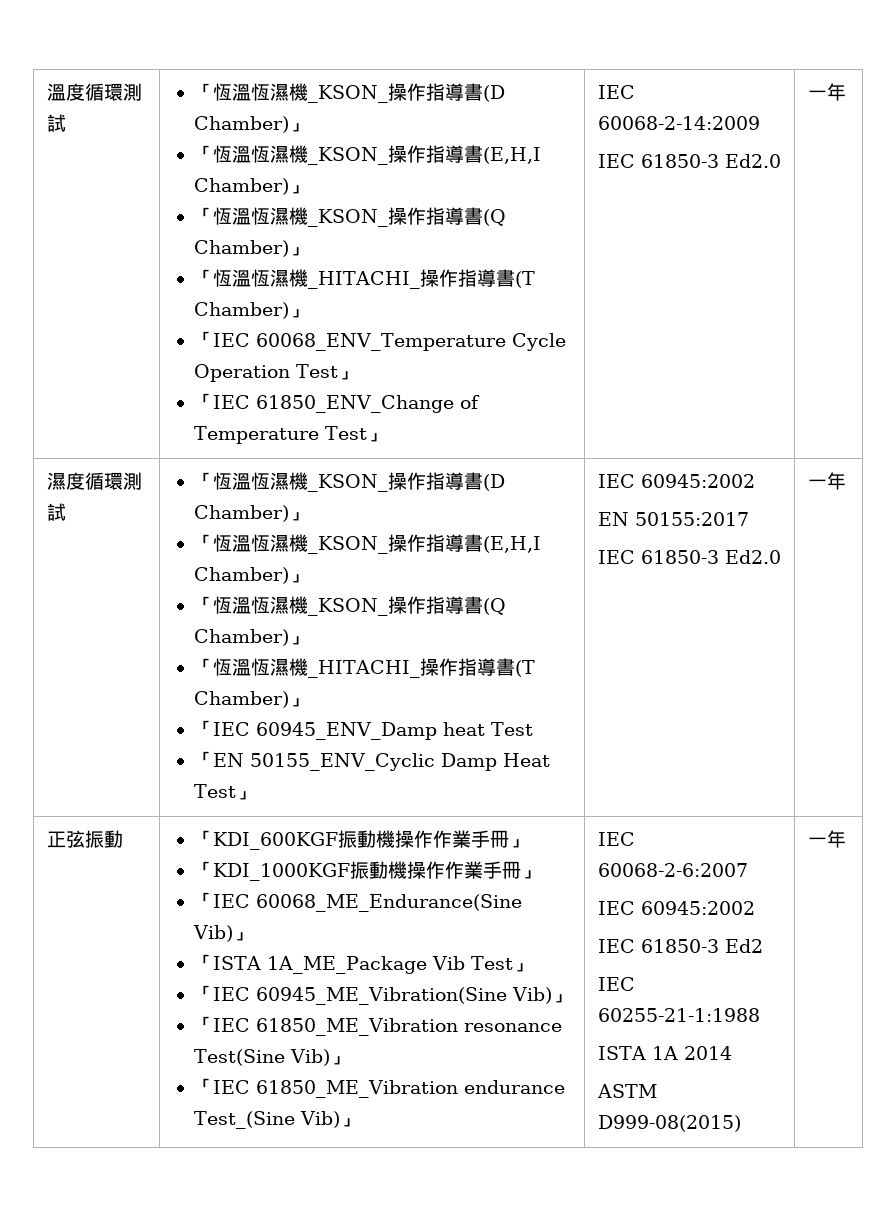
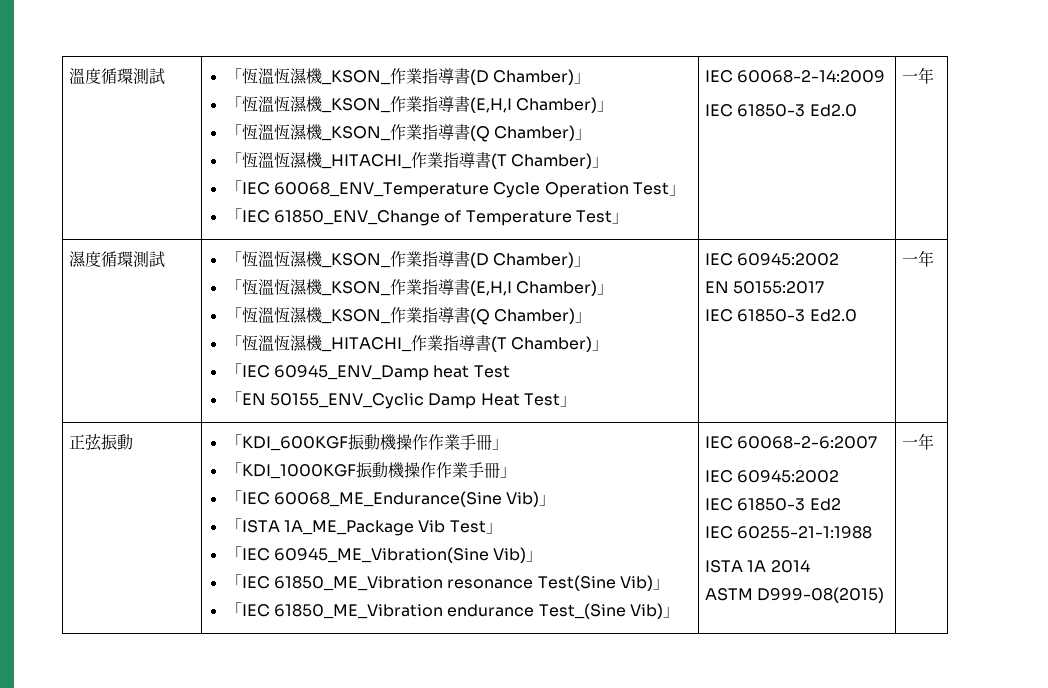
- 溫度循環測試 | 「恆溫恆濕機_KSON_操作指導書(D Chamber)」
- 「恆溫恆濕機_KSON_操作指導書(E,H,I Chamber)」
- 「恆溫恆濕機_KSON_操作指導書(Q Chamber)」
- 「恆溫恆濕機_HITACHI_操作指導書(T Chamber)」
+ 溫度循環測試 | 「恆溫恆濕機_KSON_作業指導書(D Chamber)」
+ 「恆溫恆濕機_KSON_作業指導書(E,H,I Chamber)」
+ 「恆溫恆濕機_KSON_作業指導書(Q Chamber)」
+ 「恆溫恆濕機_HITACHI_作業指導書(T Chamber)」
- 濕度循環測試 | 「恆溫恆濕機_KSON_操作指導書(D Chamber)」
- 「恆溫恆濕機_KSON_操作指導書(E,H,I Chamber)」
- 「恆溫恆濕機_KSON_操作指導書(Q Chamber)」
- 「恆溫恆濕機_HITACHI_操作指導書(T Chamber)」
+ 濕度循環測試 | 「恆溫恆濕機_KSON_作業指導書(D Chamber)」
+ 「恆溫恆濕機_KSON_作業指導書(E,H,I Chamber)」
+ 「恆溫恆濕機_KSON_作業指導書(Q Chamber)」
+ 「恆溫恆濕機_HITACHI_作業指導書(T Chamber)」

